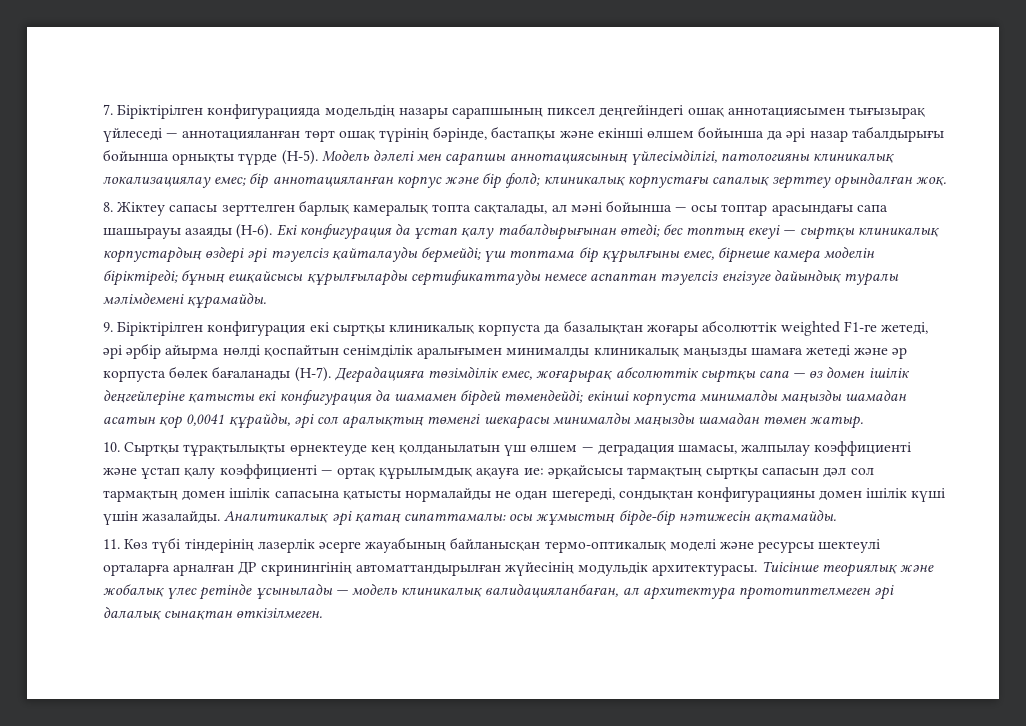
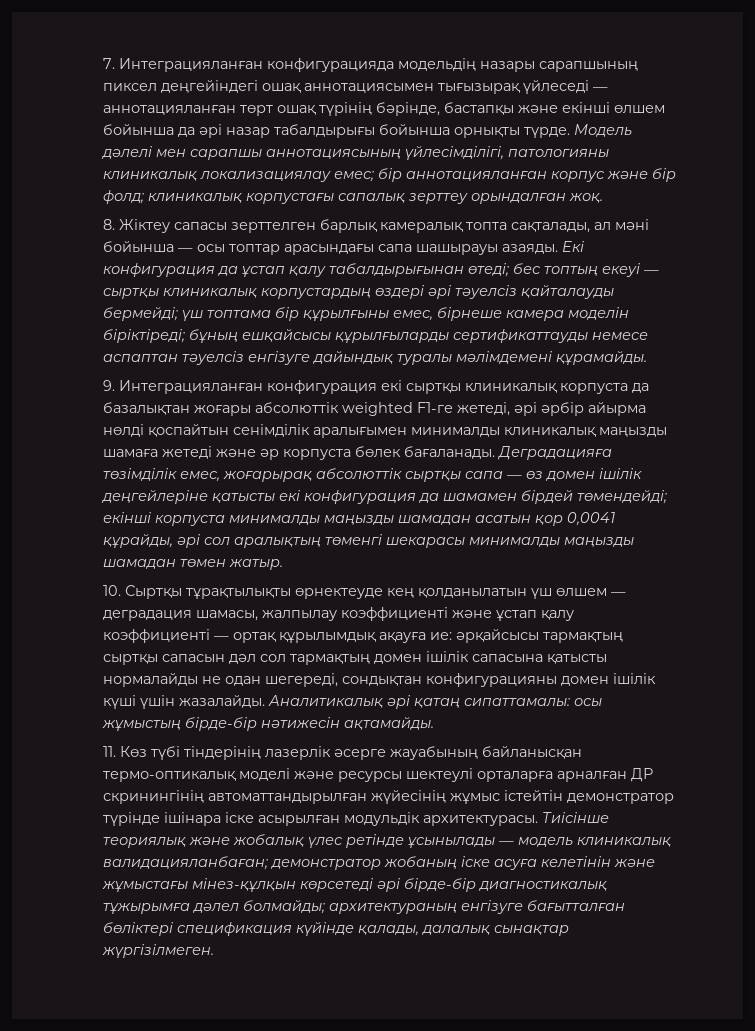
- 7. Біріктірілген конфигурацияда модельдің назары сарапшының пиксел деңгейіндегі ошақ аннотациясымен тығызырақ үйлеседі — аннотацияланған төрт ошақ түрінің бәрінде, бастапқы және екінші өлшем бойынша да әрі назар табалдырығы бойынша орнықты түрде (H-5).
+ 7. Интеграцияланған конфигурацияда модельдің назары сарапшының пиксел деңгейіндегі ошақ аннотациясымен тығызырақ үйлеседі — аннотацияланған төрт ошақ түрінің бәрінде, бастапқы және екінші өлшем бойынша да әрі назар табалдырығы бойынша орнықты түрде.
- 8. Жіктеу сапасы зерттелген барлық камералық топта сақталады, ал мәні бойынша — осы топтар арасындағы сапа шашырауы азаяды (H-6).
+ 8. Жіктеу сапасы зерттелген барлық камералық топта сақталады, ал мәні бойынша — осы топтар арасындағы сапа шашырауы азаяды.
- 9. Біріктірілген конфигурация екі сыртқы клиникалық корпуста да базалықтан жоғары абсолюттік weighted F1-ге жетеді, әрі әрбір айырма нөлді қоспайтын сенімділік аралығымен минималды клиникалық маңызды шамаға жетеді және әр корпуста бөлек бағаланады (H-7).
+ 9. Интеграцияланған конфигурация екі сыртқы клиникалық корпуста да базалықтан жоғары абсолюттік weighted F1-ге жетеді, әрі әрбір айырма нөлді қоспайтын сенімділік аралығымен минималды клиникалық маңызды шамаға жетеді және әр корпуста бөлек бағаланады.
- 11. Көз түбі тіндерінің лазерлік әсерге жауабының байланысқан термо-оптикалық моделі және ресурсы шектеулі орталарға арналған ДР скринингінің автоматтандырылған жүйесінің модульдік архитектурасы.
+ 11. Көз түбі тіндерінің лазерлік әсерге жауабының байланысқан термо-оптикалық моделі және ресурсы шектеулі орталарға арналған ДР скринингінің автоматтандырылған жүйесінің жұмыс істейтін демонстратор түрінде ішінара іске асырылған модульдік архитектурасы.
- Тиісінше теориялық және жобалық үлес ретінде ұсынылады — модель клиникалық валидацияланбаған, ал архитектура прототиптелмеген әрі далалық сынақтан өткізілмеген.
+ Тиісінше теориялық және жобалық үлес ретінде ұсынылады — модель клиникалық валидацияланбаған; демонстратор жобаның іске асуға келетінін және жұмыстағы мінез-құлқын көрсетеді әрі бірде-бір диагностикалық тұжырымға дәлел болмайды; архитектураның енгізуге бағытталған бөліктері спецификация күйінде қалады, далалық сынақтар жүргізілмеген.

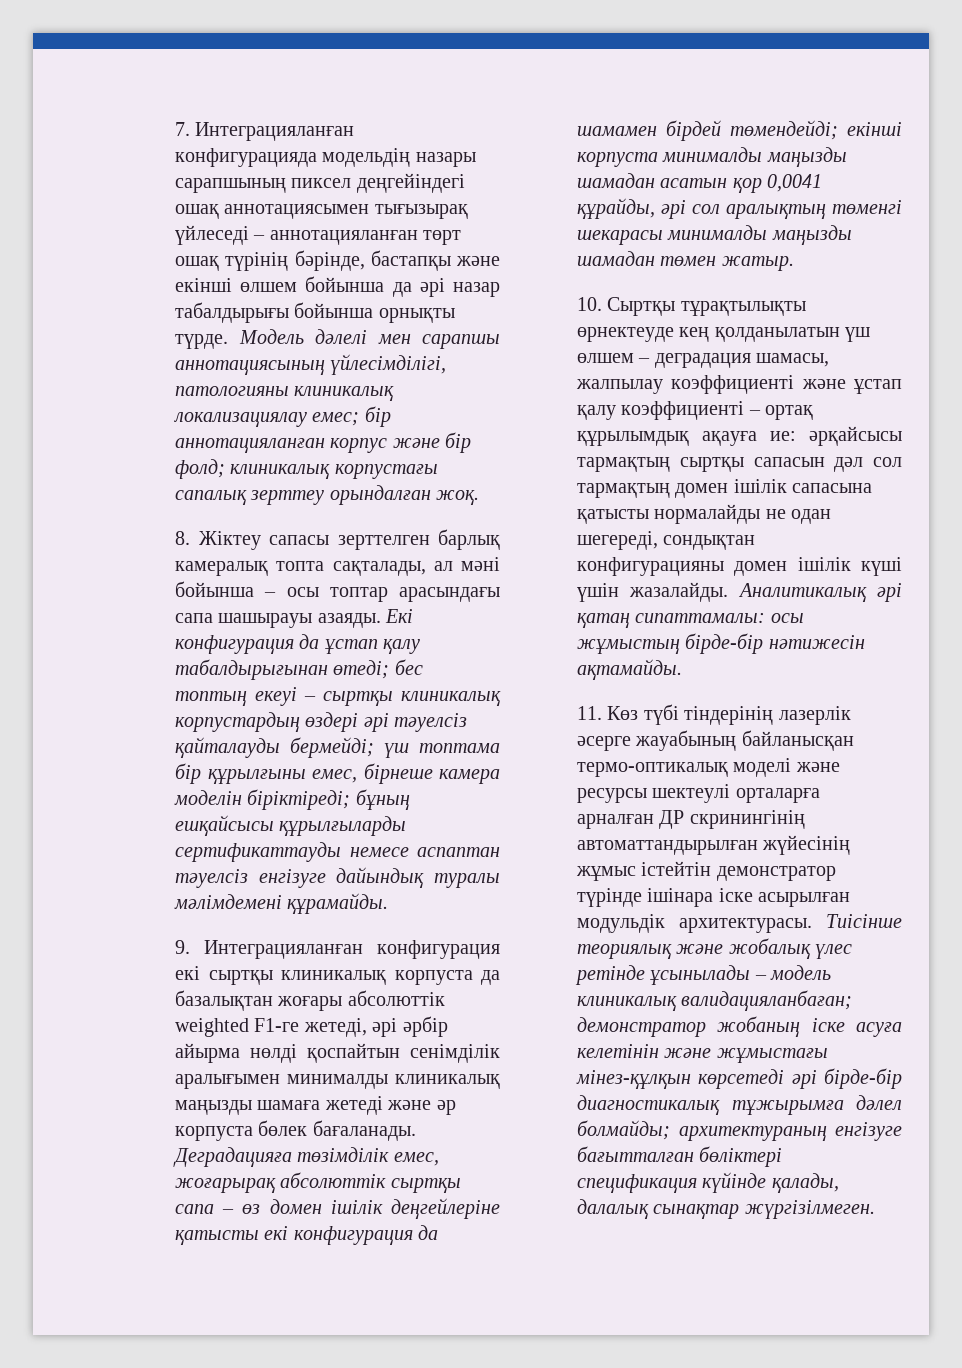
- 7. Интеграцияланған конфигурацияда модельдің назары сарапшының пиксел деңгейіндегі ошақ аннотациясымен тығызырақ үйлеседі — аннотацияланған төрт ошақ түрінің бәрінде, бастапқы және екінші өлшем бойынша да әрі назар табалдырығы бойынша орнықты түрде.
+ 7. Интеграцияланған конфигурацияда модельдің назары сарапшының пиксел деңгейіндегі ошақ аннотациясымен тығызырақ үйлеседі – аннотацияланған төрт ошақ түрінің бәрінде, бастапқы және екінші өлшем бойынша да әрі назар табалдырығы бойынша орнықты түрде.
- 8. Жіктеу сапасы зерттелген барлық камералық топта сақталады, ал мәні бойынша — осы топтар арасындағы сапа шашырауы азаяды.
+ 8. Жіктеу сапасы зерттелген барлық камералық топта сақталады, ал мәні бойынша – осы топтар арасындағы сапа шашырауы азаяды.
- Екі конфигурация да ұстап қалу табалдырығынан өтеді; бес топтың екеуі — сыртқы клиникалық корпустардың өздері әрі тәуелсіз қайталауды бермейді; үш топтама бір құрылғыны емес, бірнеше камера моделін біріктіреді; бұның ешқайсысы құрылғыларды сертификаттауды немесе аспаптан тәуелсіз енгізуге дайындық туралы мәлімдемені құрамайды.
+ Екі конфигурация да ұстап қалу табалдырығынан өтеді; бес топтың екеуі – сыртқы клиникалық корпустардың өздері әрі тәуелсіз қайталауды бермейді; үш топтама бір құрылғыны емес, бірнеше камера моделін біріктіреді; бұның ешқайсысы құрылғыларды сертификаттауды немесе аспаптан тәуелсіз енгізуге дайындық туралы мәлімдемені құрамайды.
- Деградацияға төзімділік емес, жоғарырақ абсолюттік сыртқы сапа — өз домен ішілік деңгейлеріне қатысты екі конфигурация да шамамен бірдей төмендейді; екінші корпуста минималды маңызды шамадан асатын қор 0,0041 құрайды, әрі сол аралықтың төменгі шекарасы минималды маңызды шамадан төмен жатыр.
+ Деградацияға төзімділік емес, жоғарырақ абсолюттік сыртқы сапа – өз домен ішілік деңгейлеріне қатысты екі конфигурация да шамамен бірдей төмендейді; екінші корпуста минималды маңызды шамадан асатын қор 0,0041 құрайды, әрі сол аралықтың төменгі шекарасы минималды маңызды шамадан төмен жатыр.
- 10. Сыртқы тұрақтылықты өрнектеуде кең қолданылатын үш өлшем — деградация шамасы, жалпылау коэффициенті және ұстап қалу коэффициенті — ортақ құрылымдық ақауға ие: әрқайсысы тармақтың сыртқы сапасын дәл сол тармақтың домен ішілік сапасына қатысты нормалайды не одан шегереді, сондықтан конфигурацияны домен ішілік күші үшін жазалайды.
+ 10. Сыртқы тұрақтылықты өрнектеуде кең қолданылатын үш өлшем – деградация шамасы, жалпылау коэффициенті және ұстап қалу коэффициенті – ортақ құрылымдық ақауға ие: әрқайсысы тармақтың сыртқы сапасын дәл сол тармақтың домен ішілік сапасына қатысты нормалайды не одан шегереді, сондықтан конфигурацияны домен ішілік күші үшін жазалайды.
- Тиісінше теориялық және жобалық үлес ретінде ұсынылады — модель клиникалық валидацияланбаған; демонстратор жобаның іске асуға келетінін және жұмыстағы мінез-құлқын көрсетеді әрі бірде-бір диагностикалық тұжырымға дәлел болмайды; архитектураның енгізуге бағытталған бөліктері спецификация күйінде қалады, далалық сынақтар жүргізілмеген.
+ Тиісінше теориялық және жобалық үлес ретінде ұсынылады – модель клиникалық валидацияланбаған; демонстратор жобаның іске асуға келетінін және жұмыстағы мінез-құлқын көрсетеді әрі бірде-бір диагностикалық тұжырымға дәлел болмайды; архитектураның енгізуге бағытталған бөліктері спецификация күйінде қалады, далалық сынақтар жүргізілмеген.

